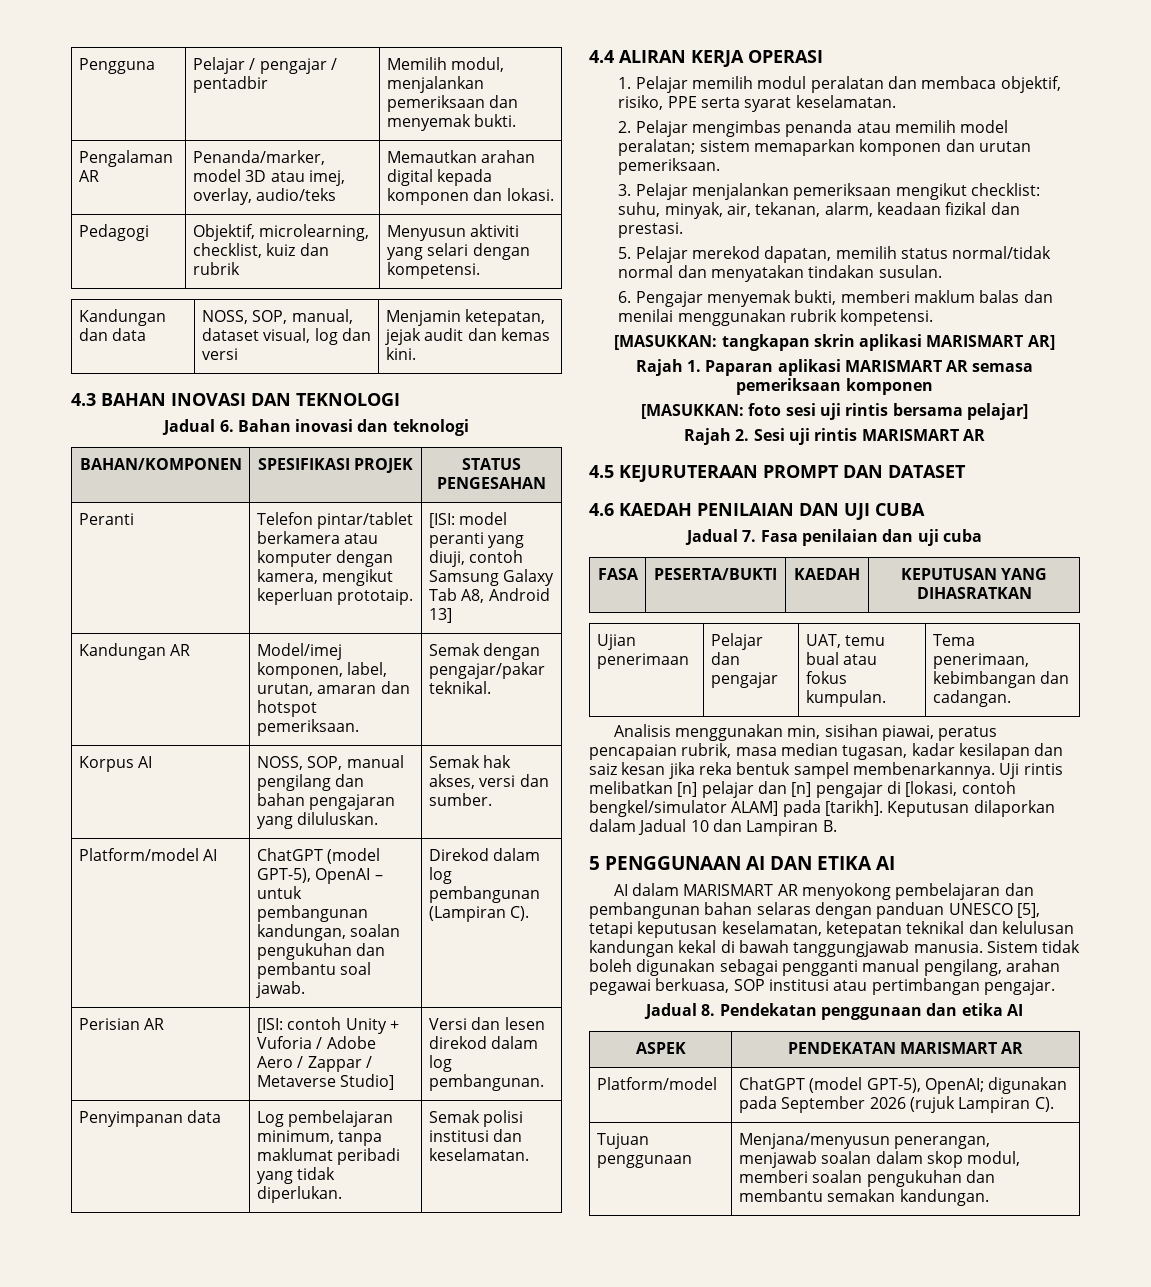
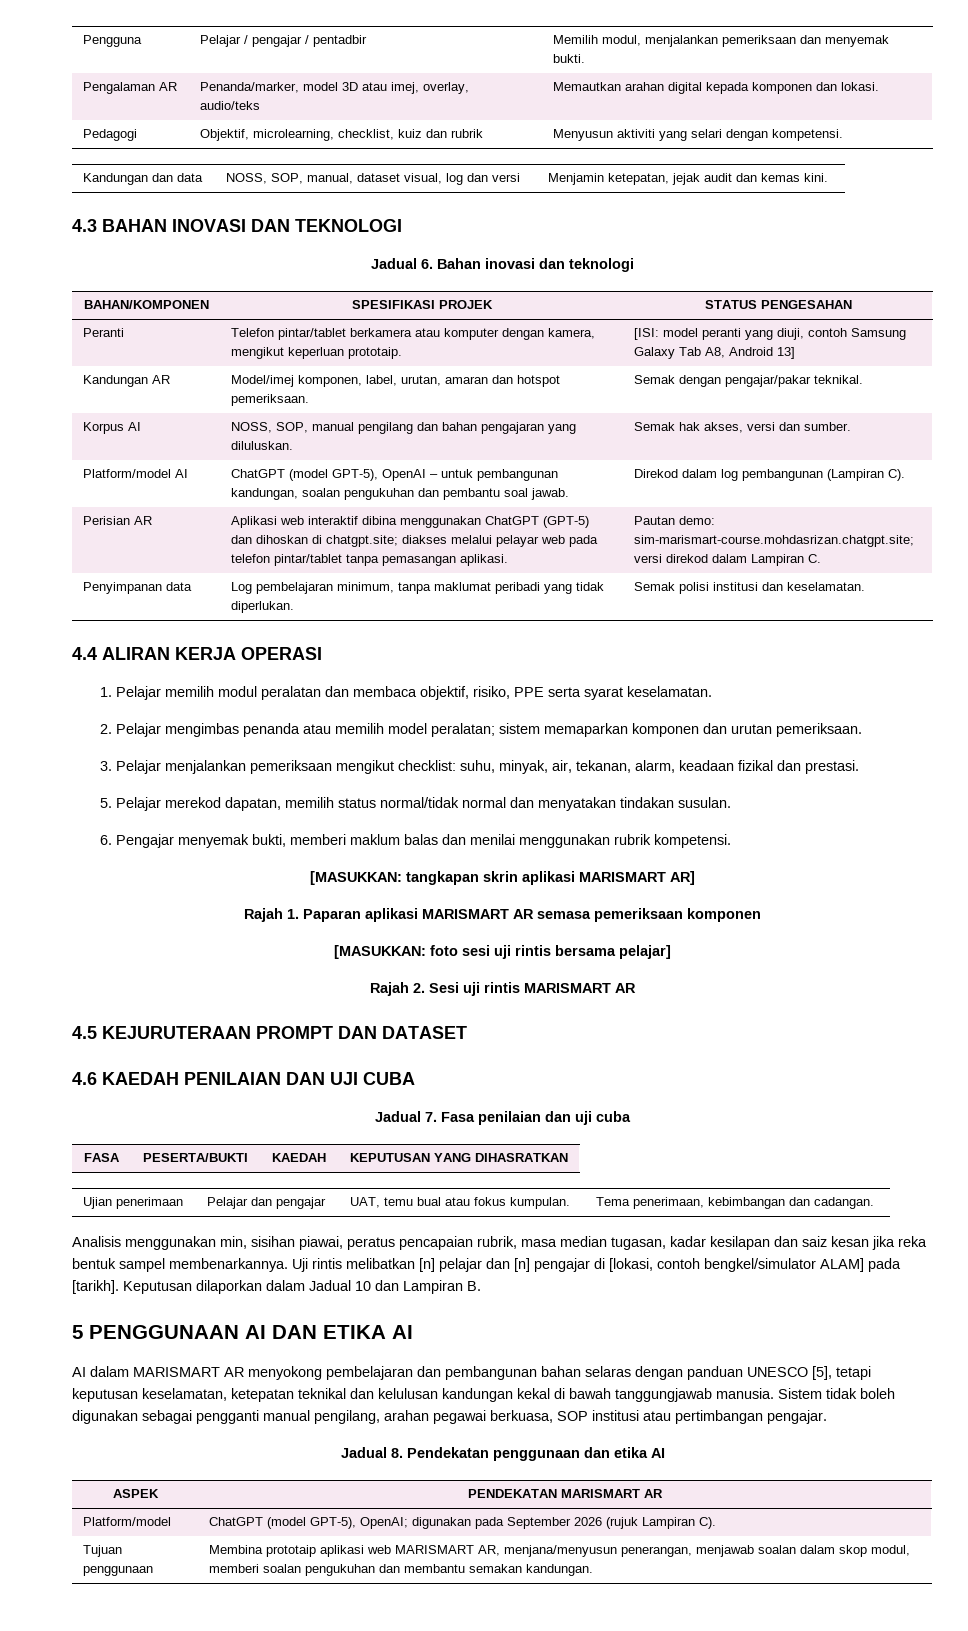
- Perisian AR | [ISI: contoh Unity + Vuforia / Adobe Aero / Zappar / Metaverse Studio] | Versi dan lesen direkod dalam log pembangunan.
+ Perisian AR | Aplikasi web interaktif dibina menggunakan ChatGPT (GPT-5) dan dihoskan di chatgpt.site; diakses melalui pelayar web pada telefon pintar/tablet tanpa pemasangan aplikasi. | Pautan demo: sim-marismart-course.mohdasrizan.chatgpt.site; versi direkod dalam Lampiran C.
- Tujuan penggunaan | Menjana/menyusun penerangan, menjawab soalan dalam skop modul, memberi soalan pengukuhan dan membantu semakan kandungan.
+ Tujuan penggunaan | Membina prototaip aplikasi web MARISMART AR, menjana/menyusun penerangan, menjawab soalan dalam skop modul, memberi soalan pengukuhan dan membantu semakan kandungan.

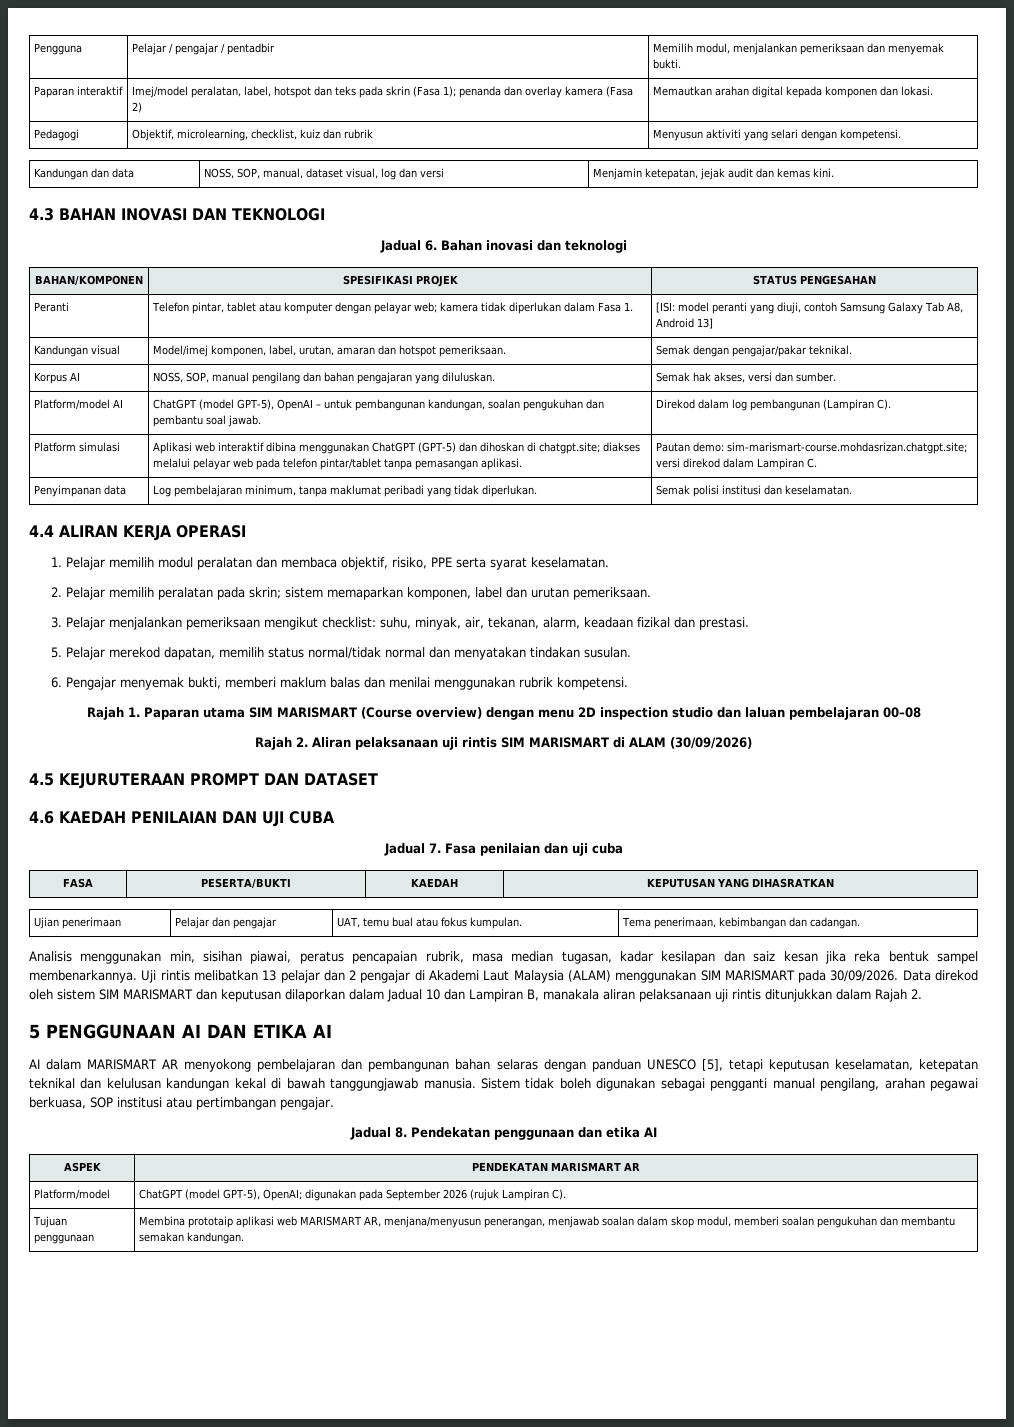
- Pengalaman AR | Penanda/marker, model 3D atau imej, overlay, audio/teks | Memautkan arahan digital kepada komponen dan lokasi.
+ Paparan interaktif | Imej/model peralatan, label, hotspot dan teks pada skrin (Fasa 1); penanda dan overlay kamera (Fasa 2) | Memautkan arahan digital kepada komponen dan lokasi.
- Peranti | Telefon pintar/tablet berkamera atau komputer dengan kamera, mengikut keperluan prototaip. | [ISI: model peranti yang diuji, contoh Samsung Galaxy Tab A8, Android 13]
+ Peranti | Telefon pintar, tablet atau komputer dengan pelayar web; kamera tidak diperlukan dalam Fasa 1. | [ISI: model peranti yang diuji, contoh Samsung Galaxy Tab A8, Android 13]
- Kandungan AR | Model/imej komponen, label, urutan, amaran dan hotspot pemeriksaan. | Semak dengan pengajar/pakar teknikal.
+ Kandungan visual | Model/imej komponen, label, urutan, amaran dan hotspot pemeriksaan. | Semak dengan pengajar/pakar teknikal.
- Perisian AR | Aplikasi web interaktif dibina menggunakan ChatGPT (GPT-5) dan dihoskan di chatgpt.site; diakses melalui pelayar web pada telefon pintar/tablet tanpa pemasangan aplikasi. | Pautan demo: sim-marismart-course.mohdasrizan.chatgpt.site; versi direkod dalam Lampiran C.
+ Platform simulasi | Aplikasi web interaktif dibina menggunakan ChatGPT (GPT-5) dan dihoskan di chatgpt.site; diakses melalui pelayar web pada telefon pintar/tablet tanpa pemasangan aplikasi. | Pautan demo: sim-marismart-course.mohdasrizan.chatgpt.site; versi direkod dalam Lampiran C.
- 2. Pelajar mengimbas penanda atau memilih model peralatan; sistem memaparkan komponen dan urutan pemeriksaan.
+ 2. Pelajar memilih peralatan pada skrin; sistem memaparkan komponen, label dan urutan pemeriksaan.
- [MASUKKAN: tangkapan skrin aplikasi MARISMART AR]
- Rajah 1. Paparan aplikasi MARISMART AR semasa pemeriksaan komponen
- [MASUKKAN: foto sesi uji rintis bersama pelajar]
- Rajah 2. Sesi uji rintis MARISMART AR
+ Rajah 1. Paparan utama SIM MARISMART (Course overview) dengan menu 2D inspection studio dan laluan pembelajaran 00–08
+ Rajah 2. Aliran pelaksanaan uji rintis SIM MARISMART di ALAM (30/09/2026)
- Uji rintis melibatkan [n] pelajar dan [n] pengajar di [lokasi, contoh bengkel/simulator ALAM] pada [tarikh]. Keputusan dilaporkan dalam Jadual 10 dan Lampiran B.
+ Uji rintis melibatkan 13 pelajar dan 2 pengajar di Akademi Laut Malaysia (ALAM) menggunakan SIM MARISMART pada 30/09/2026. Data direkod oleh sistem SIM MARISMART dan keputusan dilaporkan dalam Jadual 10 dan Lampiran B, manakala aliran pelaksanaan uji rintis ditunjukkan dalam Rajah 2.

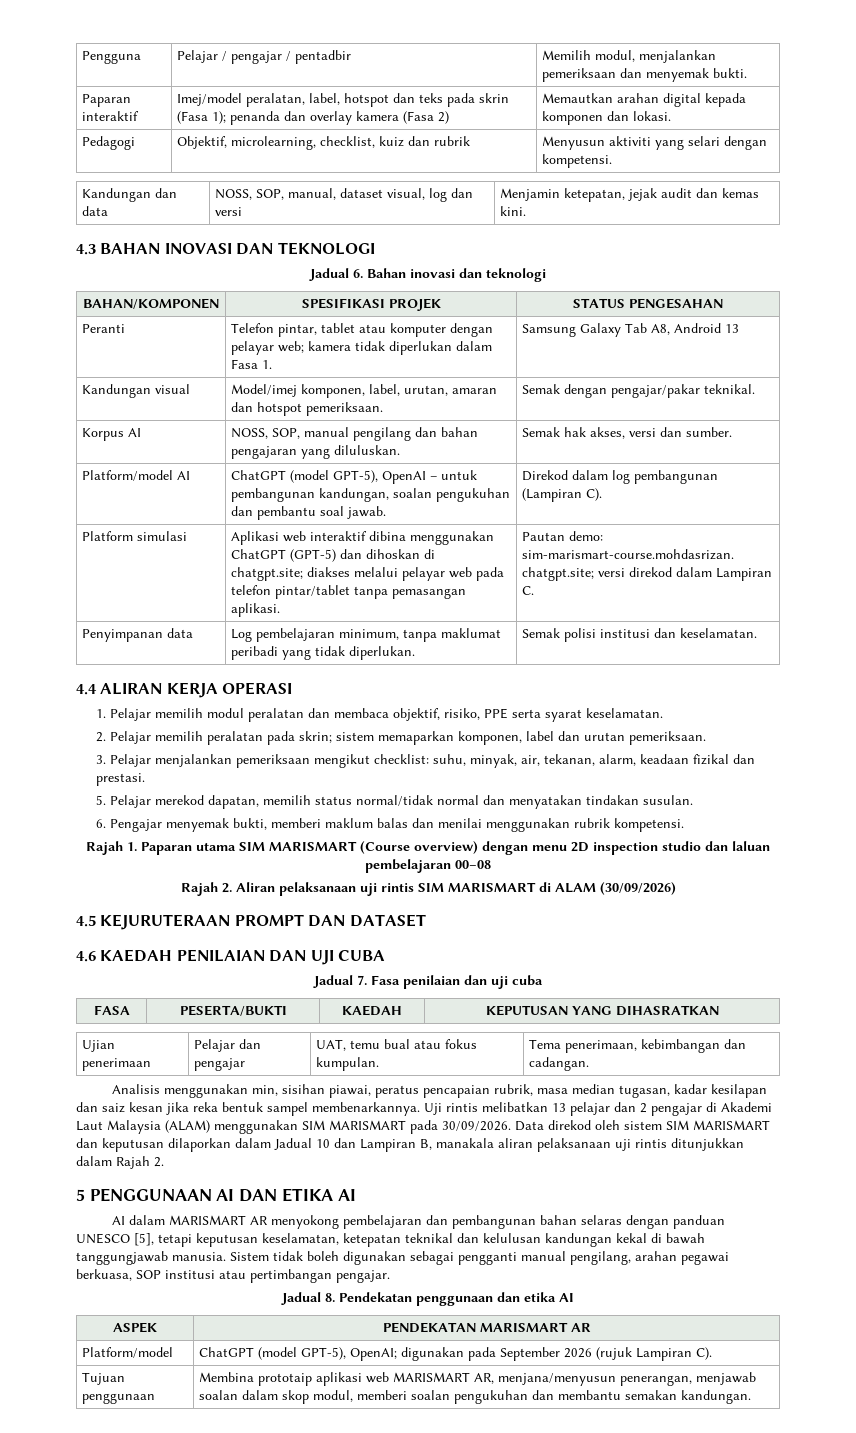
- Peranti | Telefon pintar, tablet atau komputer dengan pelayar web; kamera tidak diperlukan dalam Fasa 1. | [ISI: model peranti yang diuji, contoh Samsung Galaxy Tab A8, Android 13]
+ Peranti | Telefon pintar, tablet atau komputer dengan pelayar web; kamera tidak diperlukan dalam Fasa 1. | Samsung Galaxy Tab A8, Android 13

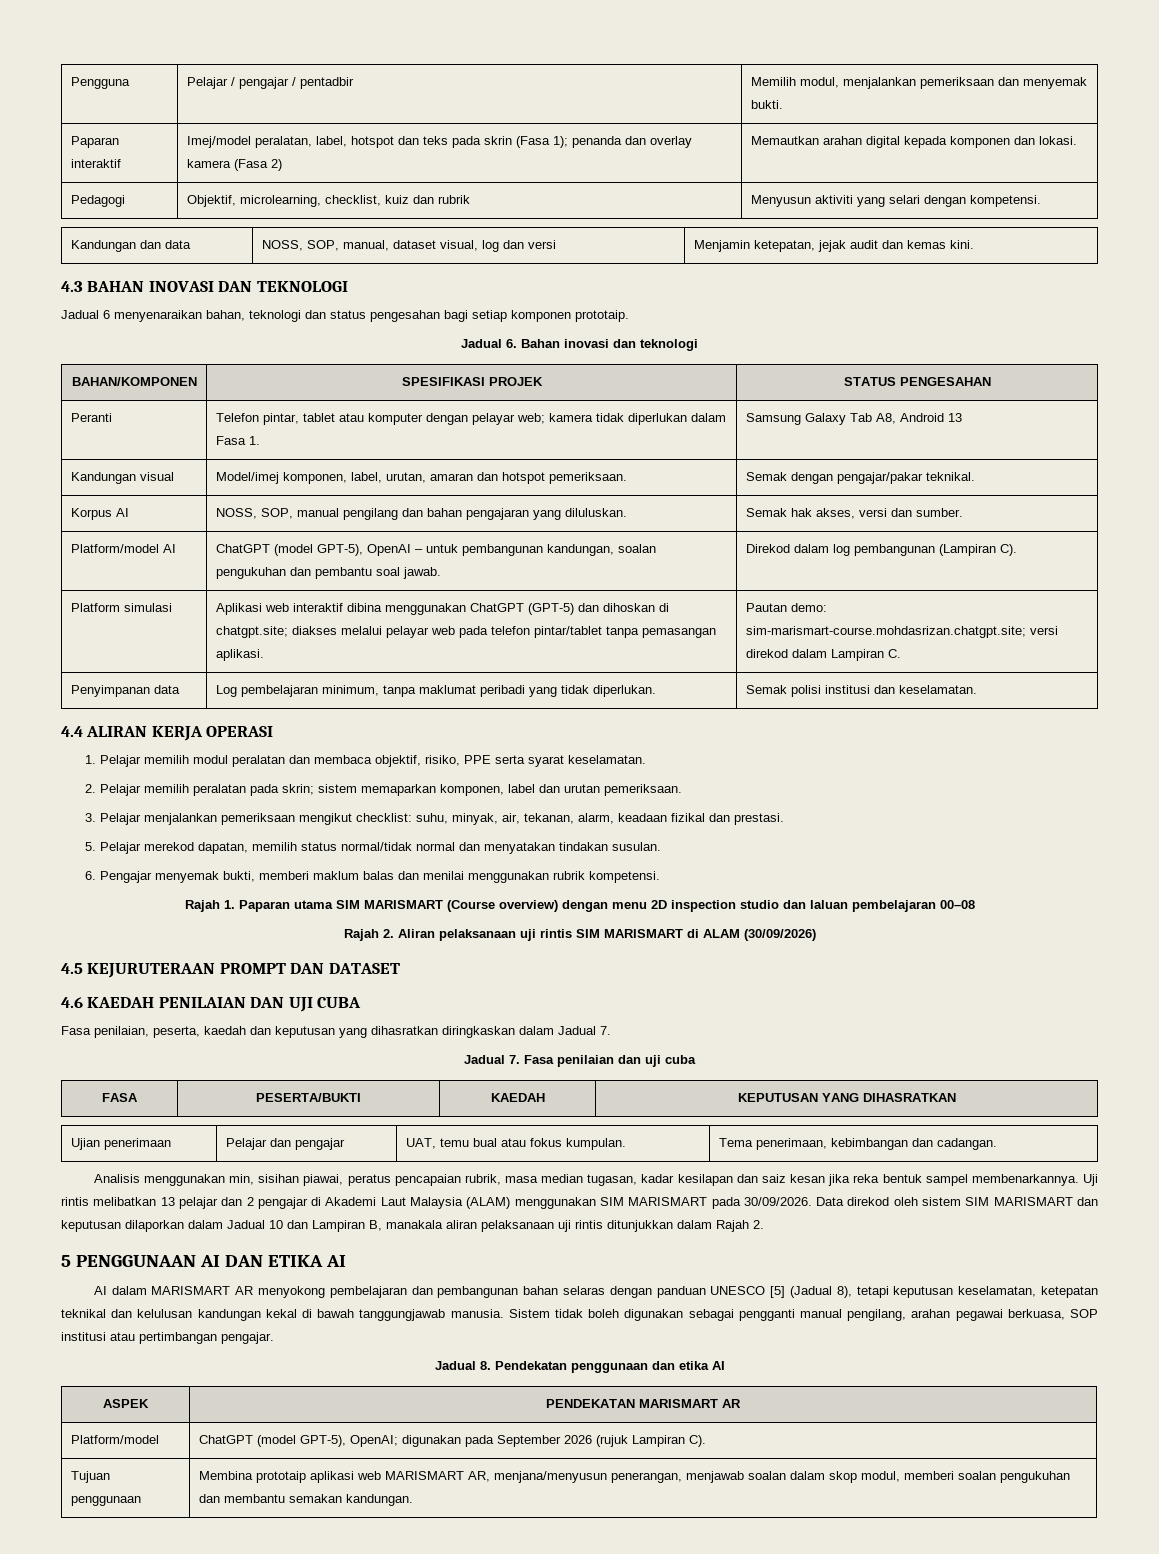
+ Jadual 6 menyenaraikan bahan, teknologi dan status pengesahan bagi setiap komponen prototaip.
+ Fasa penilaian, peserta, kaedah dan keputusan yang dihasratkan diringkaskan dalam Jadual 7.
- AI dalam MARISMART AR menyokong pembelajaran dan pembangunan bahan selaras dengan panduan UNESCO [5], tetapi keputusan keselamatan, ketepatan teknikal dan kelulusan kandungan kekal di bawah tanggungjawab manusia.
+ AI dalam MARISMART AR menyokong pembelajaran dan pembangunan bahan selaras dengan panduan UNESCO [5] (Jadual 8), tetapi keputusan keselamatan, ketepatan teknikal dan kelulusan kandungan kekal di bawah tanggungjawab manusia.

